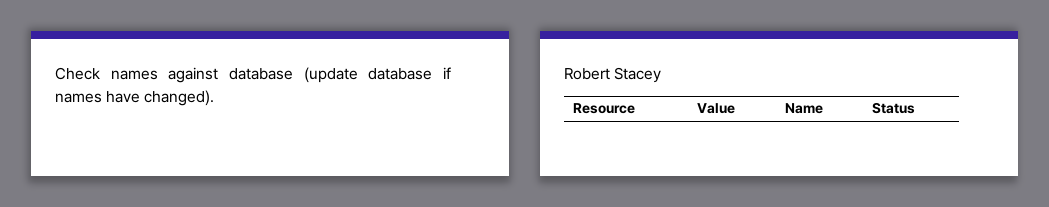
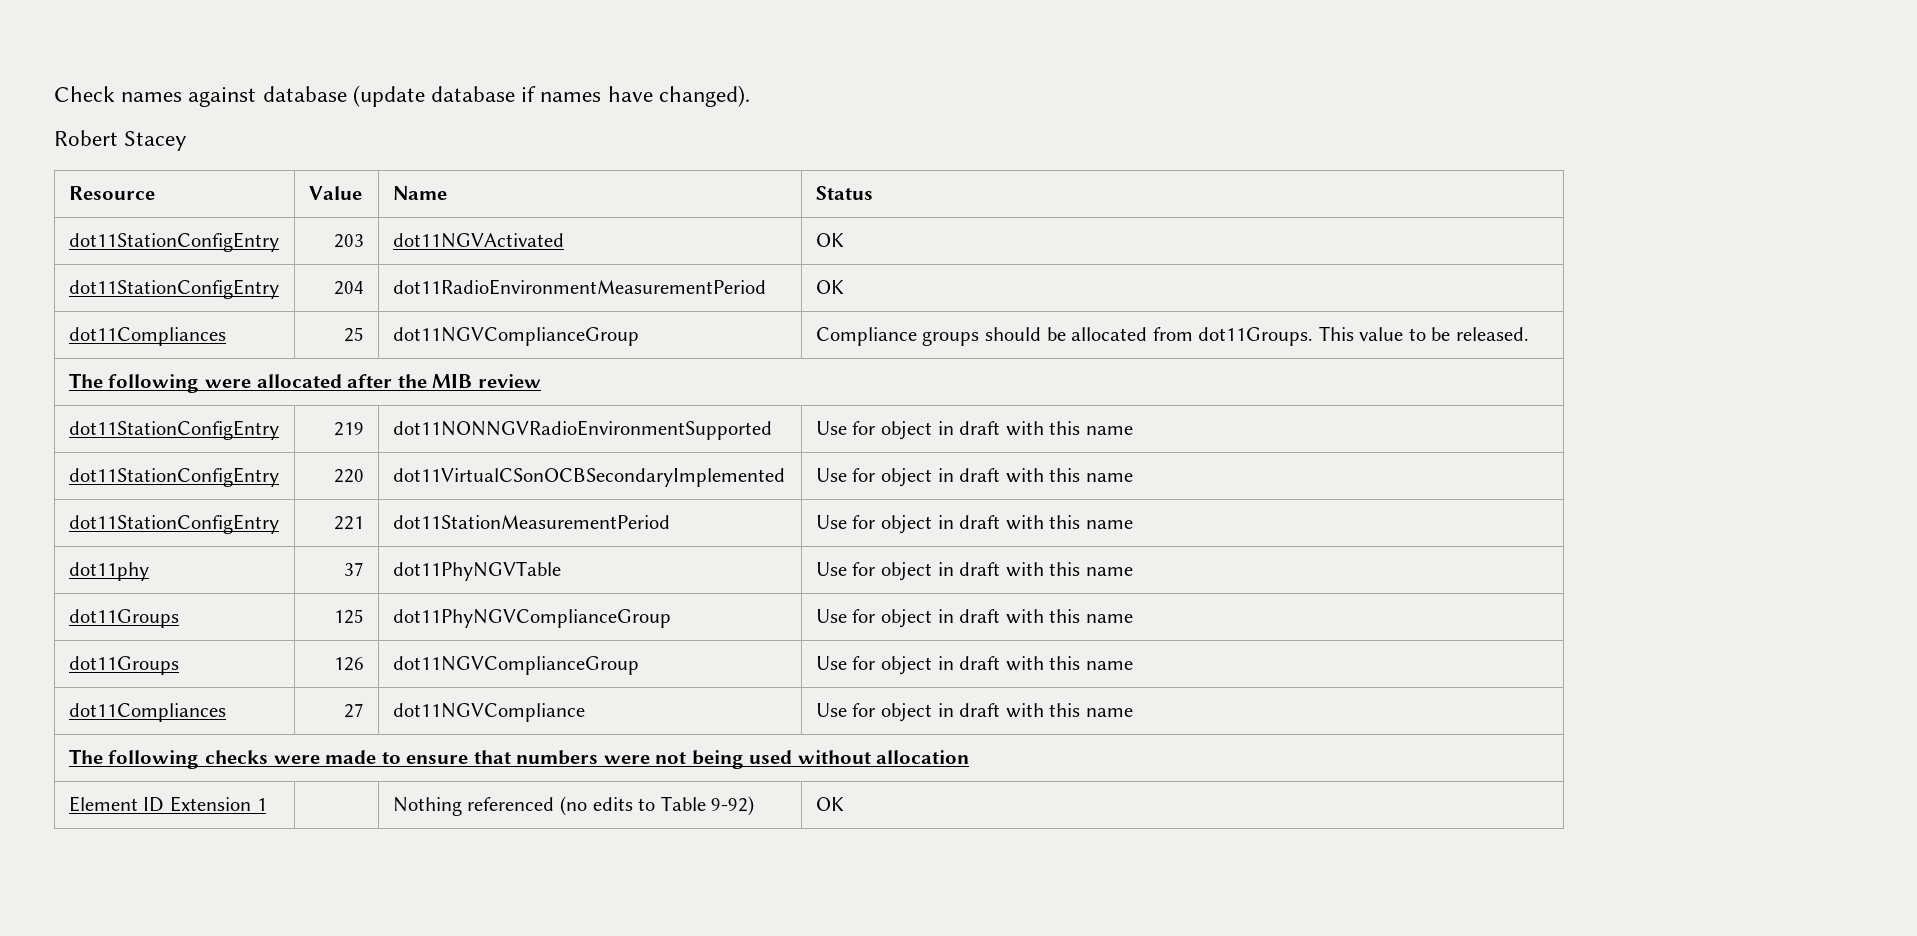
+ dot11StationConfigEntry | 203 | dot11NGVActivated | OK
+ dot11StationConfigEntry | 204 | dot11RadioEnvironmentMeasurementPeriod | OK
+ dot11Compliances | 25 | dot11NGVComplianceGroup | Compliance groups should be allocated from dot11Groups. This value to be released.
+ The following were allocated after the MIB review
+ dot11StationConfigEntry | 219 | dot11NONNGVRadioEnvironmentSupported | Use for object in draft with this name
+ dot11StationConfigEntry | 220 | dot11VirtualCSonOCBSecondaryImplemented | Use for object in draft with this name
+ dot11StationConfigEntry | 221 | dot11StationMeasurementPeriod | Use for object in draft with this name
+ dot11phy | 37 | dot11PhyNGVTable | Use for object in draft with this name
+ dot11Groups | 125 | dot11PhyNGVComplianceGroup | Use for object in draft with this name
+ dot11Groups | 126 | dot11NGVComplianceGroup | Use for object in draft with this name
+ dot11Compliances | 27 | dot11NGVCompliance | Use for object in draft with this name
+ The following checks were made to ensure that numbers were not being used without allocation
+ Element ID Extension 1 | | Nothing referenced (no edits to Table 9-92) | OK

